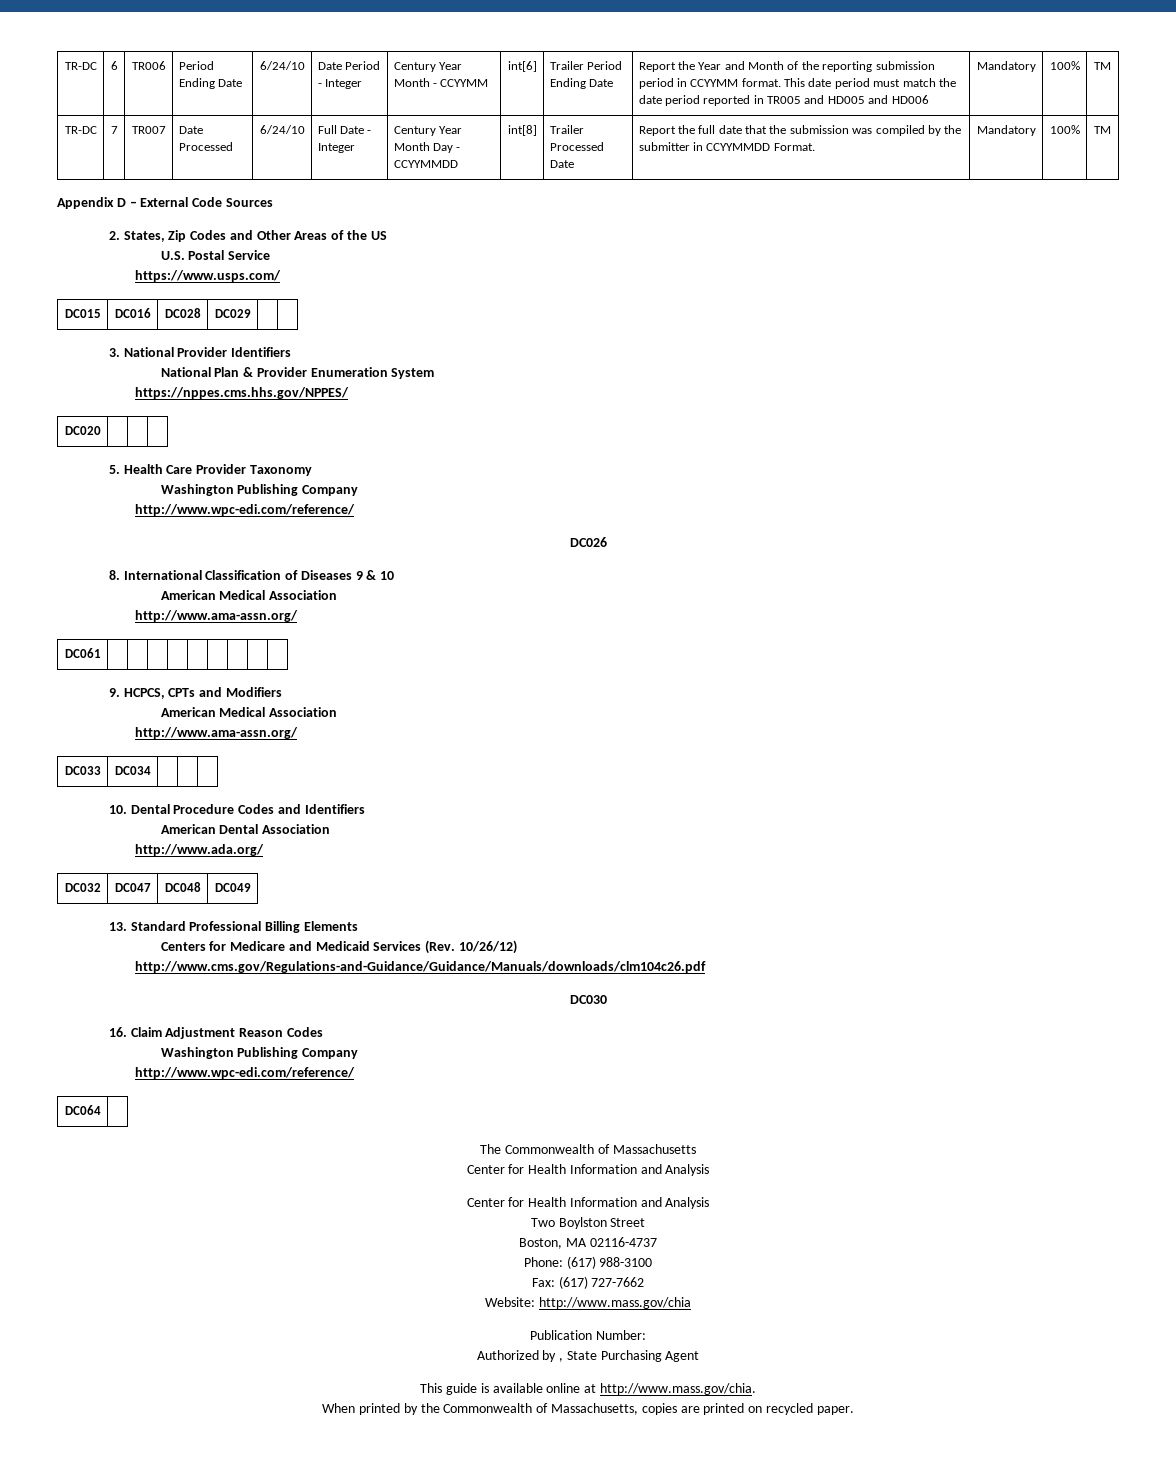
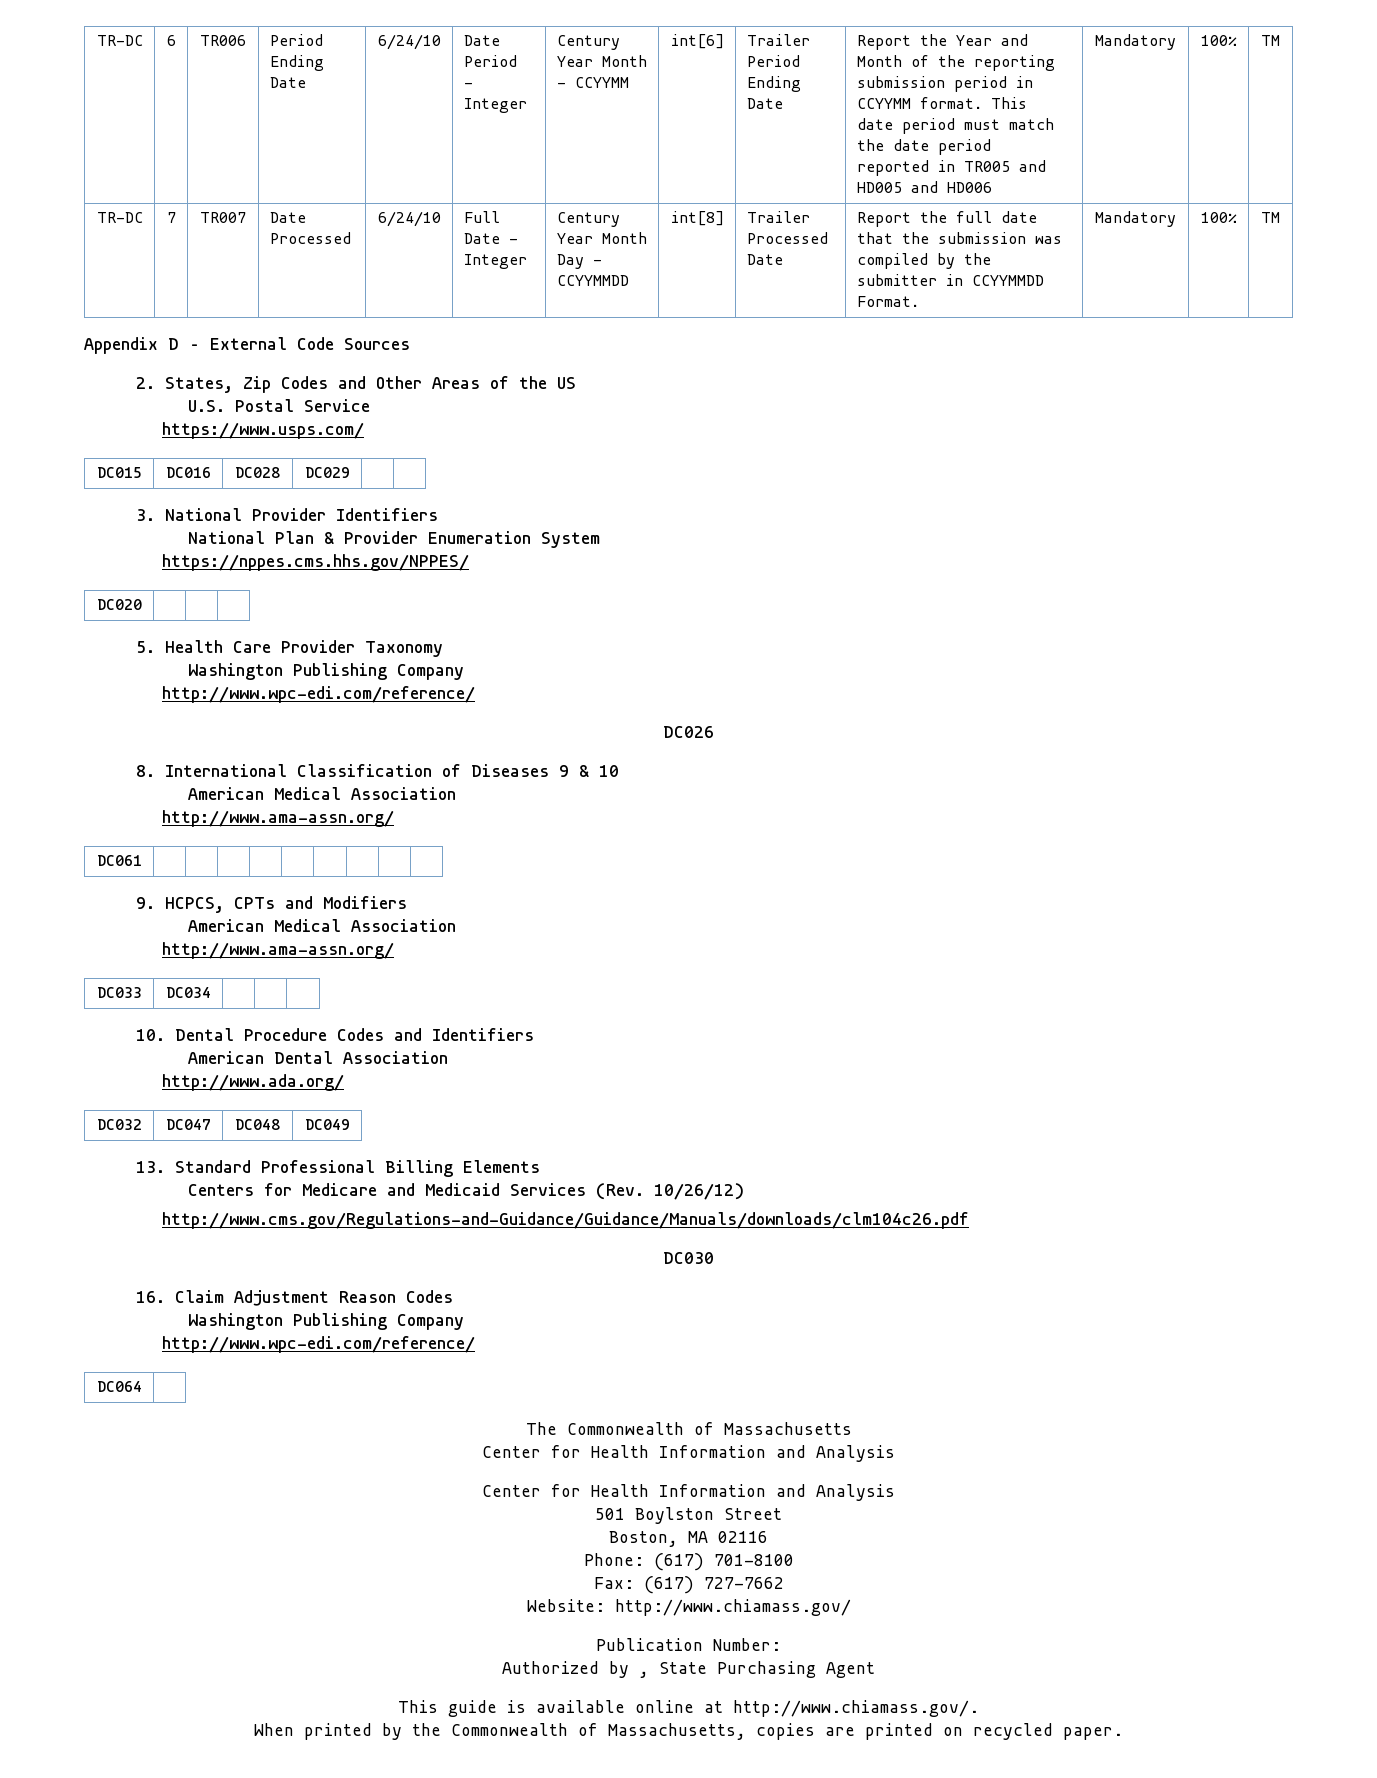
- Two Boylston Street
+ 501 Boylston Street
- Boston, MA 02116-4737
+ Boston, MA 02116
- Phone: (617) 988-3100
+ Phone: (617) 701-8100
- Website: http://www.mass.gov/chia
+ Website: http://www.chiamass.gov/
- This guide is available online at http://www.mass.gov/chia.
+ This guide is available online at http://www.chiamass.gov/.

